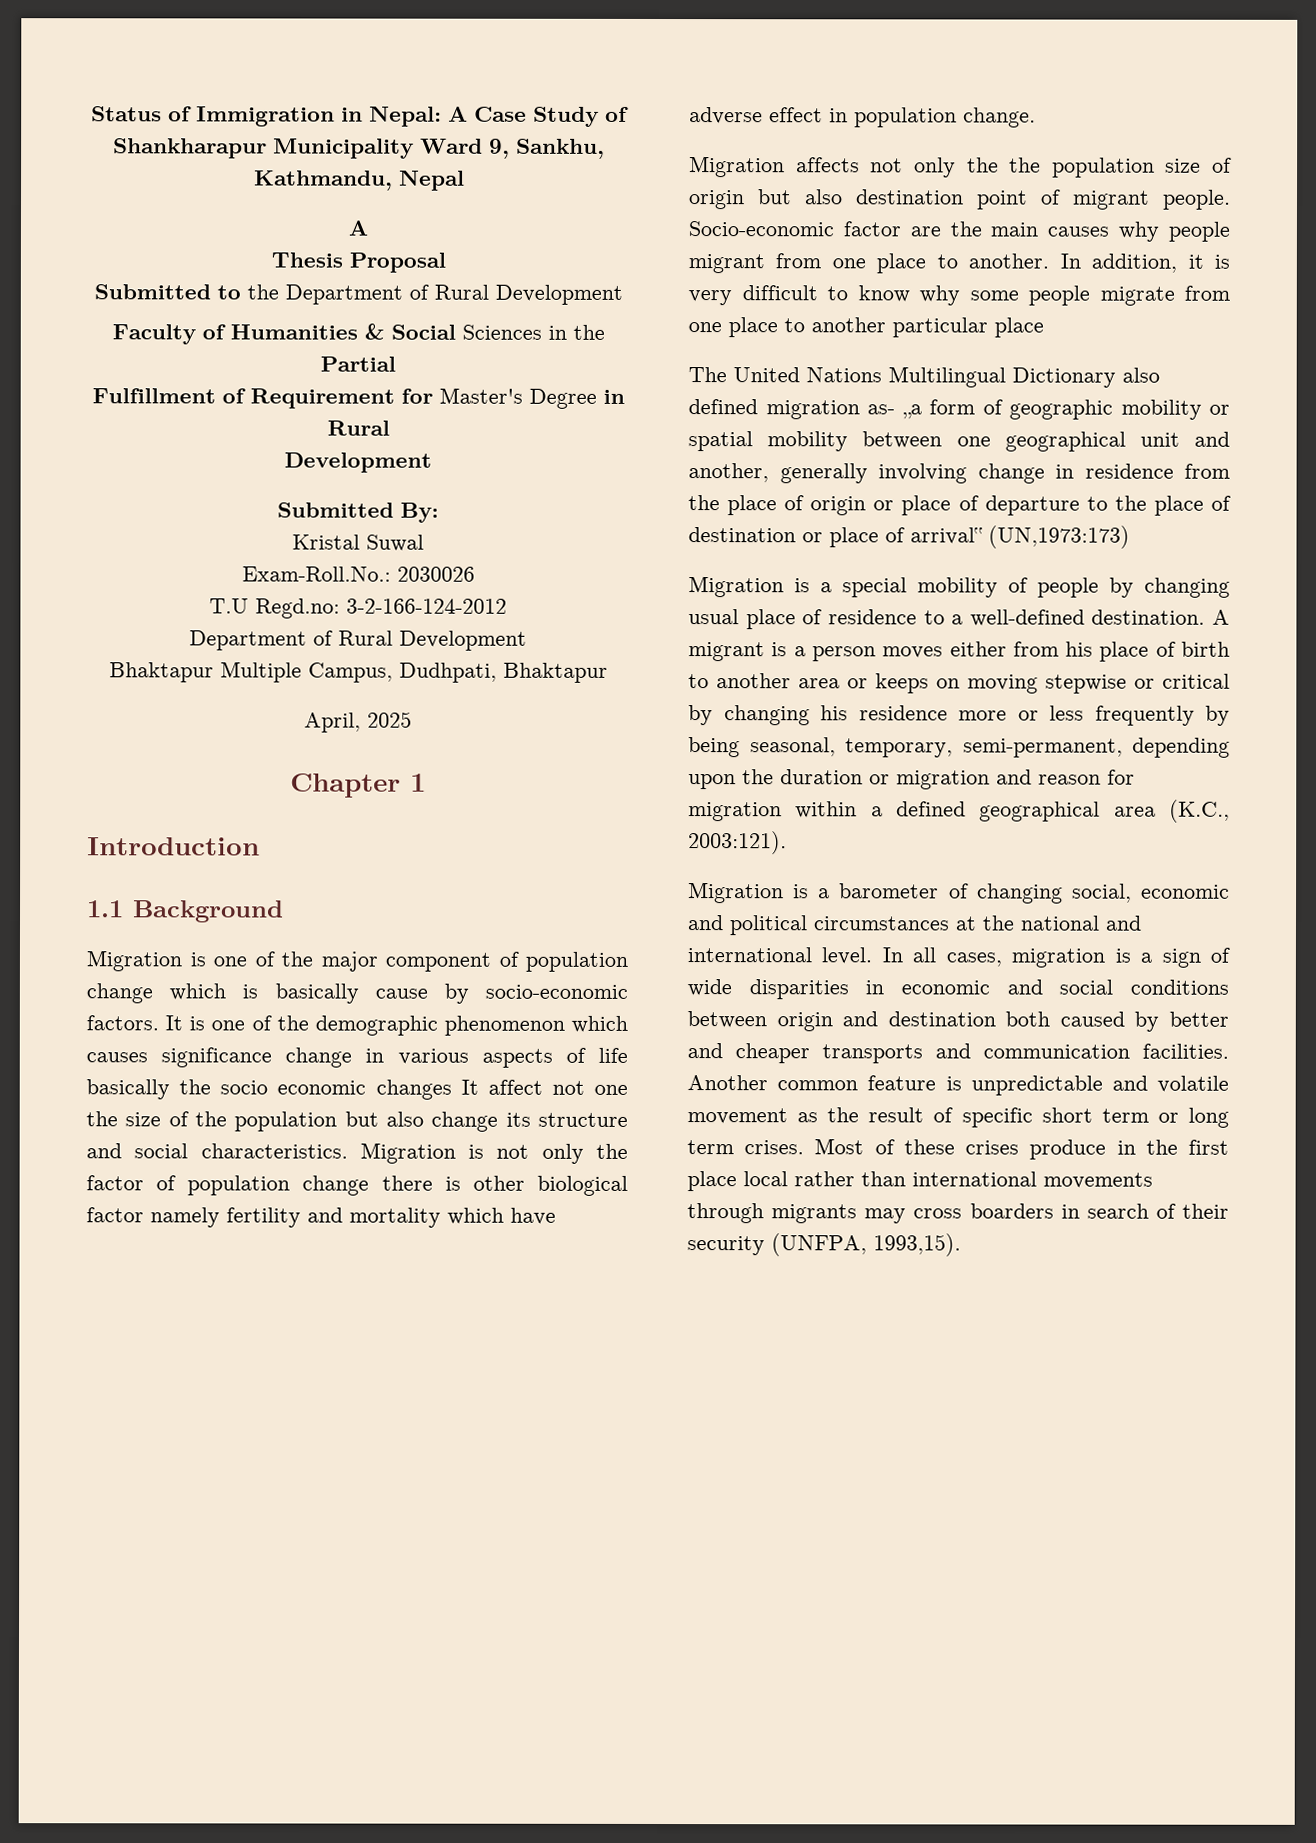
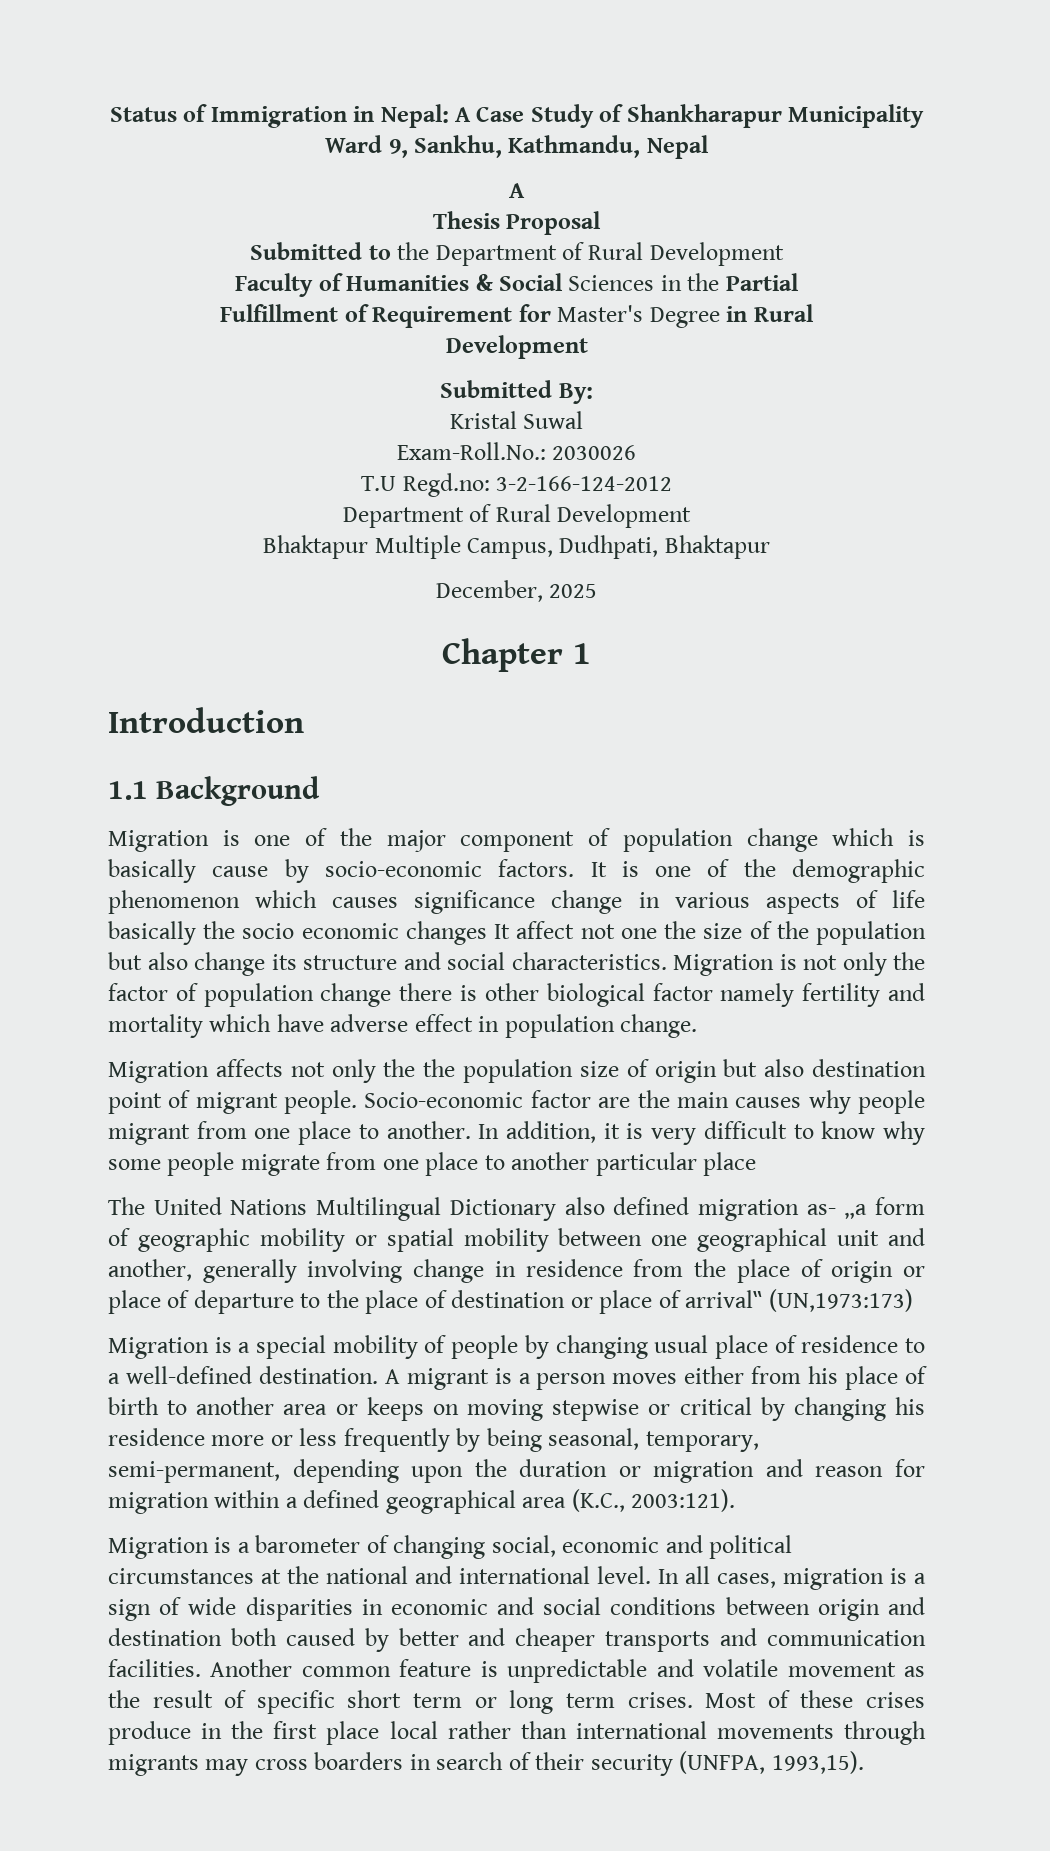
- April, 2025
+ December, 2025

